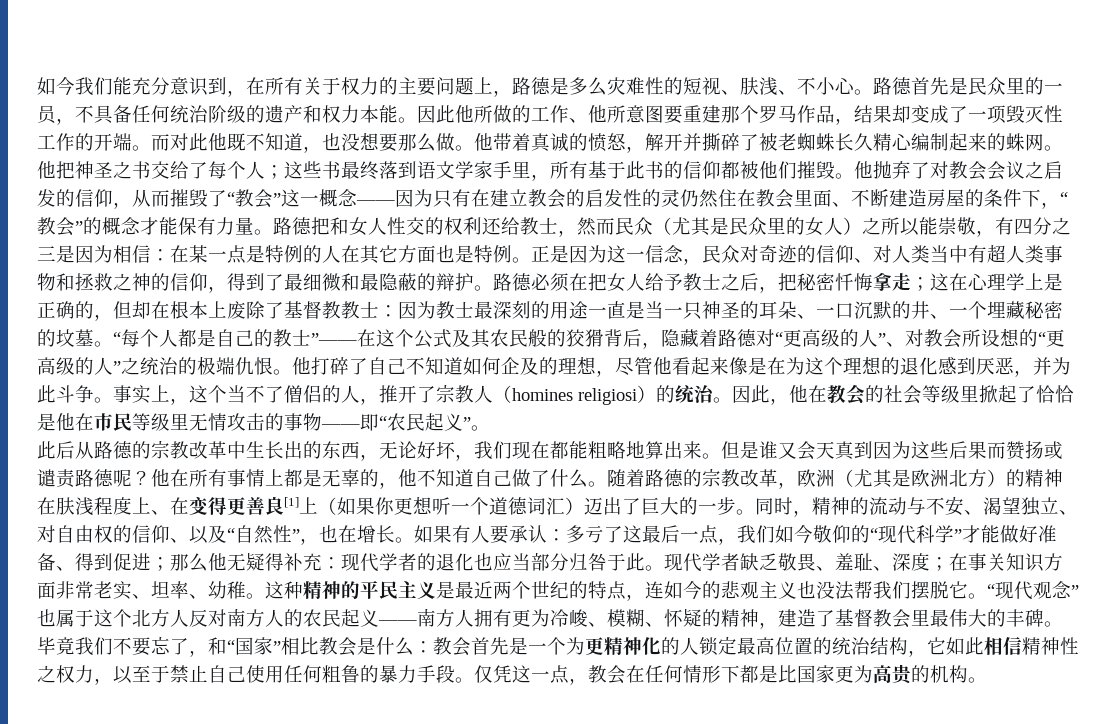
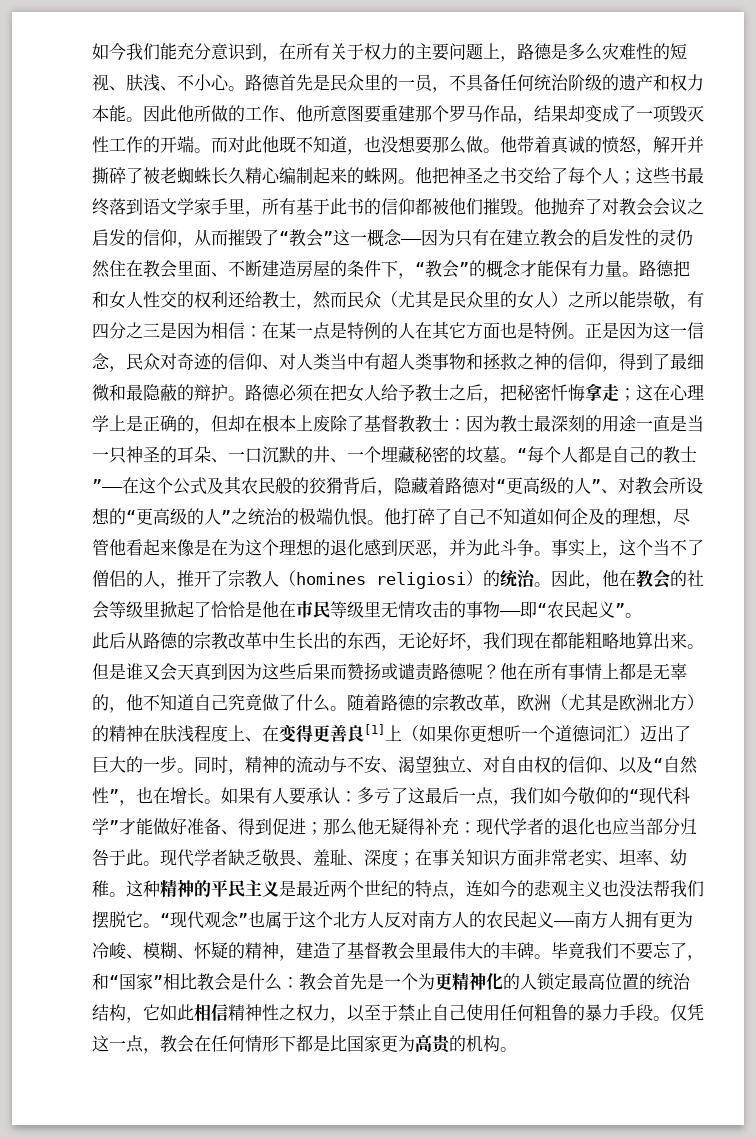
- 他在所有事情上都是无辜的，他不知道自己做了什么。
+ 他在所有事情上都是无辜的，他不知道自己究竟做了什么。

